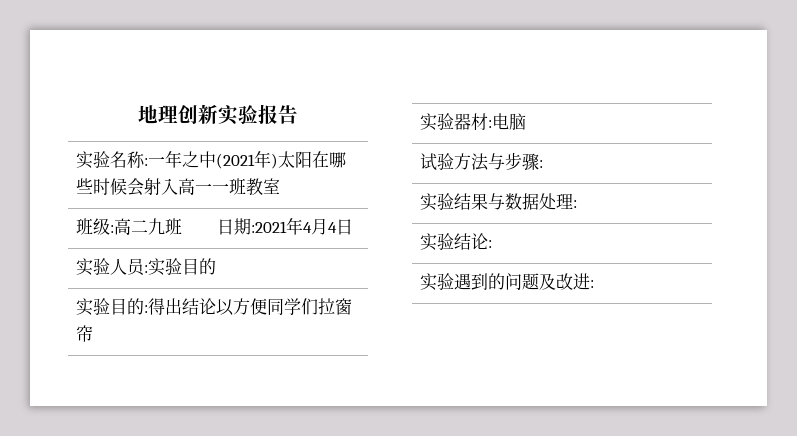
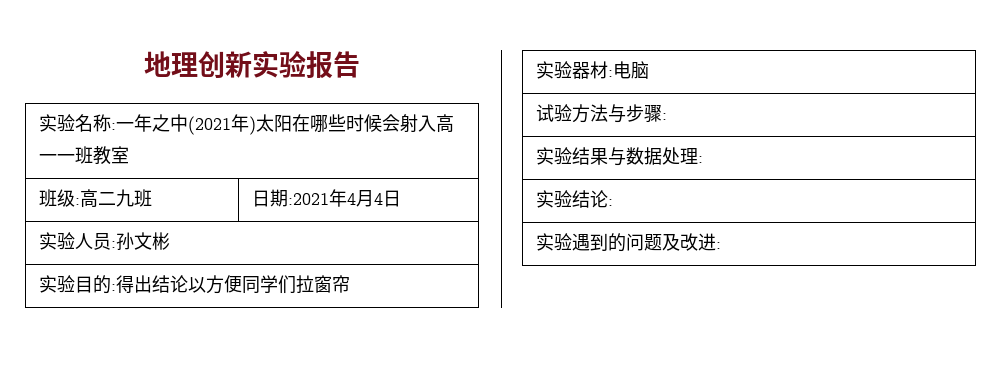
- 实验人员:实验目的
+ 实验人员:孙文彬

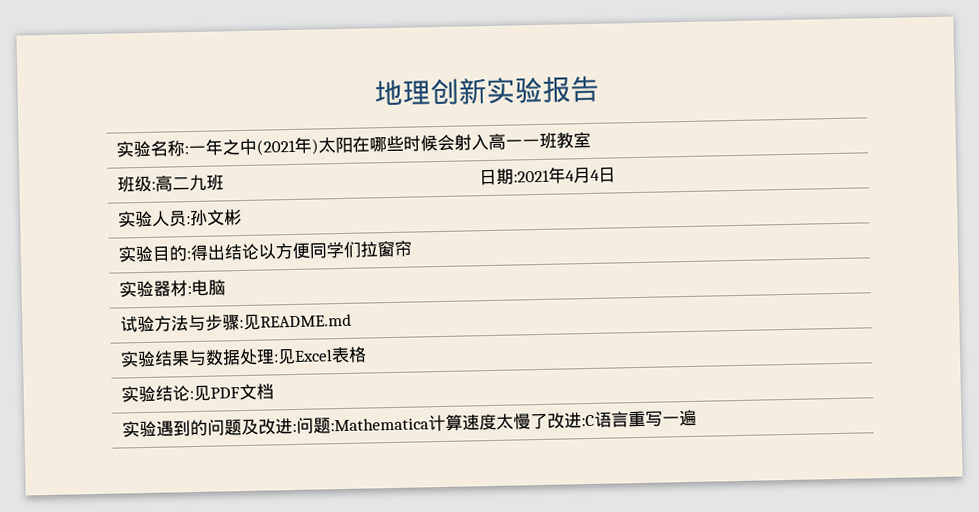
- 试验方法与步骤:
+ 试验方法与步骤:见README.md
- 实验结果与数据处理:
+ 实验结果与数据处理:见Excel表格
- 实验结论:
+ 实验结论:见PDF文档
- 实验遇到的问题及改进:
+ 实验遇到的问题及改进:问题:Mathematica计算速度太慢了改进:C语言重写一遍

